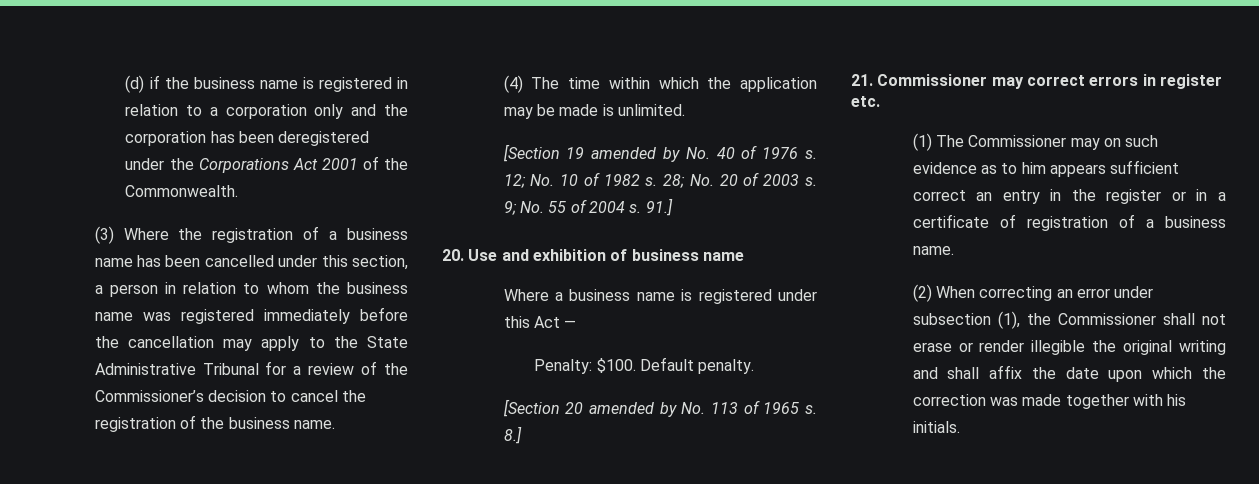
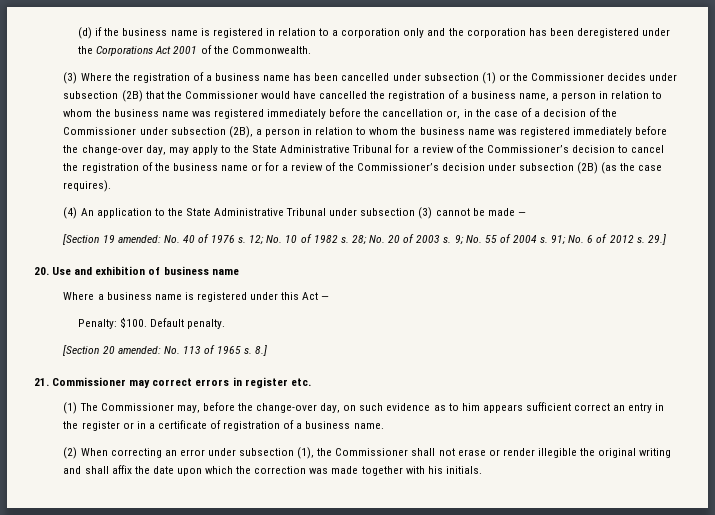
- (3) Where the registration of a business name has been cancelled under this section, a person in relation to whom the business name was registered immediately before the cancellation may apply to the State Administrative Tribunal for a review of the Commissioner’s decision to cancel the registration of the business name.
- (4) The time within which the application may be made is unlimited.
+ (3) Where the registration of a business name has been cancelled under subsection (1) or the Commissioner decides under subsection (2B) that the Commissioner would have cancelled the registration of a business name, a person in relation to whom the business name was registered immediately before the cancellation or, in the case of a decision of the Commissioner under subsection (2B), a person in relation to whom the business name was registered immediately before the change-over day, may apply to the State Administrative Tribunal for a review of the Commissioner’s decision to cancel the registration of the business name or for a review of the Commissioner’s decision under subsection (2B) (as the case requires).
+ (4) An application to the State Administrative Tribunal under subsection (3) cannot be made —
- [Section 19 amended by No. 40 of 1976 s.
+ [Section 19 amended: No. 40 of 1976 s.
- 91.]
+ 91; No. 6 of 2012 s. 29.]
- [Section 20 amended by No. 113 of 1965 s.
+ [Section 20 amended: No. 113 of 1965 s.
- (1) The Commissioner may on such evidence as to him appears sufficient correct an entry in the register or in a certificate of registration of a business name.
+ (1) The Commissioner may, before the change-over day, on such evidence as to him appears sufficient correct an entry in the register or in a certificate of registration of a business name.

